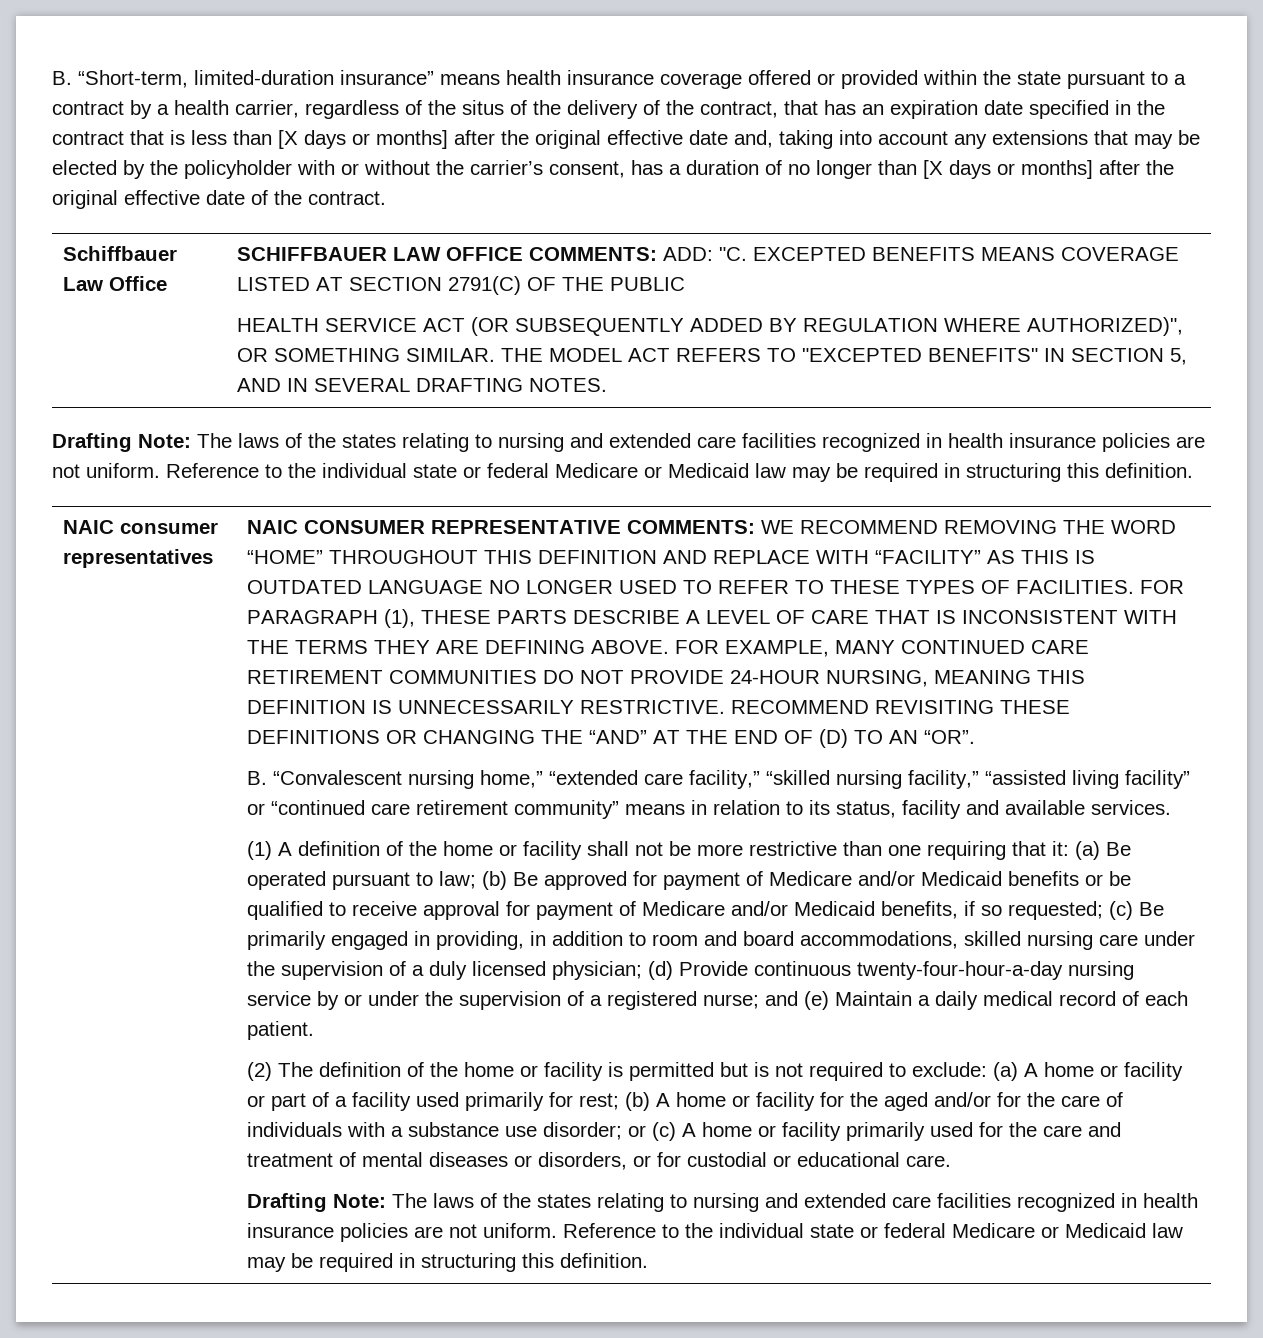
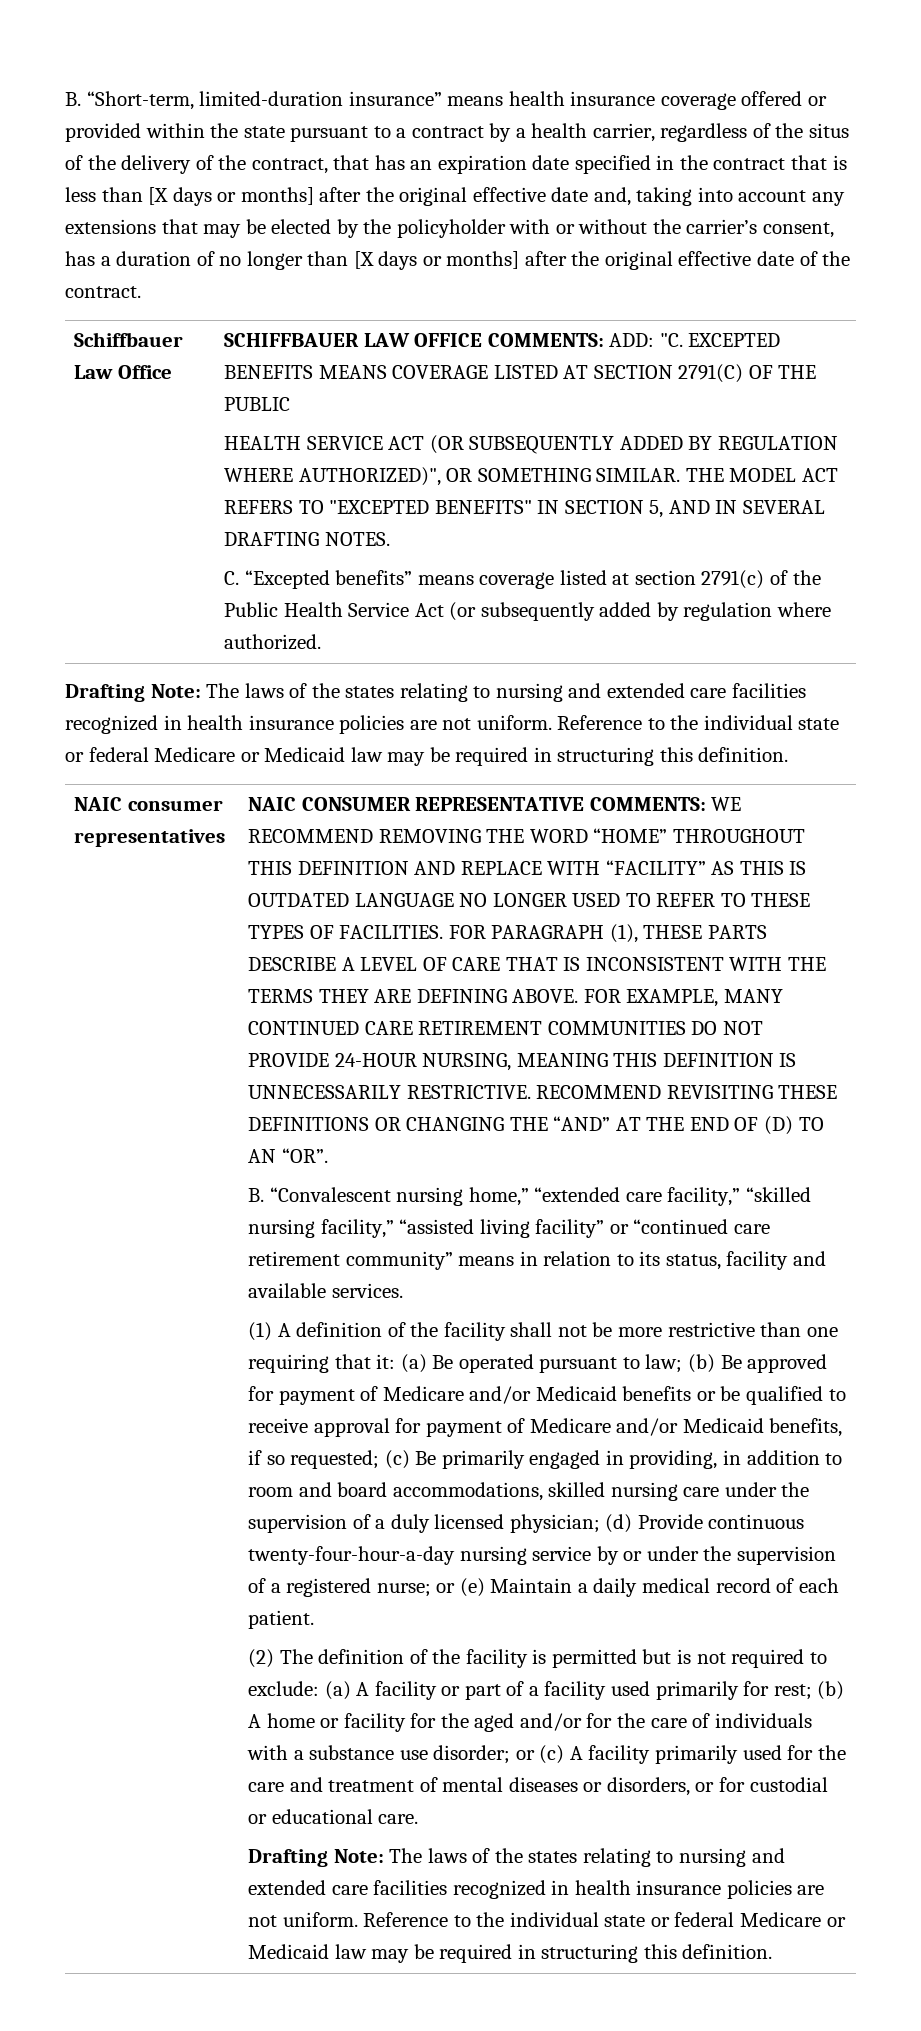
+ C. “Excepted benefits” means coverage listed at section 2791(c) of the Public Health Service Act (or subsequently added by regulation where authorized.
- (1) A definition of the home or facility shall not be more restrictive than one requiring that it:
+ (1) A definition of the facility shall not be more restrictive than one requiring that it:
- and (e) Maintain a daily medical record of each patient.
+ or (e) Maintain a daily medical record of each patient.
- (2) The definition of the home or facility is permitted but is not required to exclude:
+ (2) The definition of the facility is permitted but is not required to exclude:
- (a) A home or facility or part of a facility used primarily for rest;
+ (a) A facility or part of a facility used primarily for rest;
- or (c) A home or facility primarily used for the care and treatment of mental diseases or disorders, or for custodial or educational care.
+ or (c) A facility primarily used for the care and treatment of mental diseases or disorders, or for custodial or educational care.

